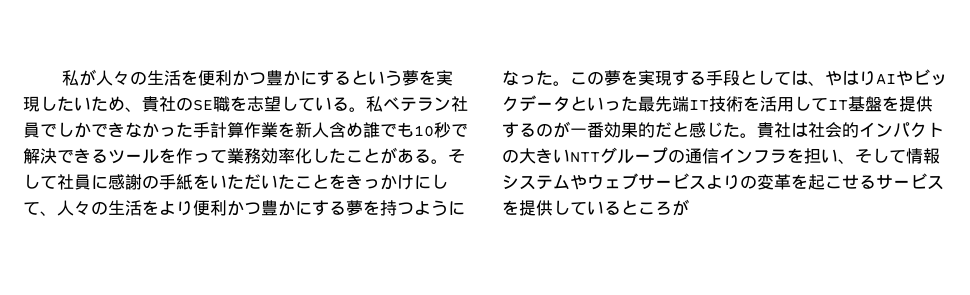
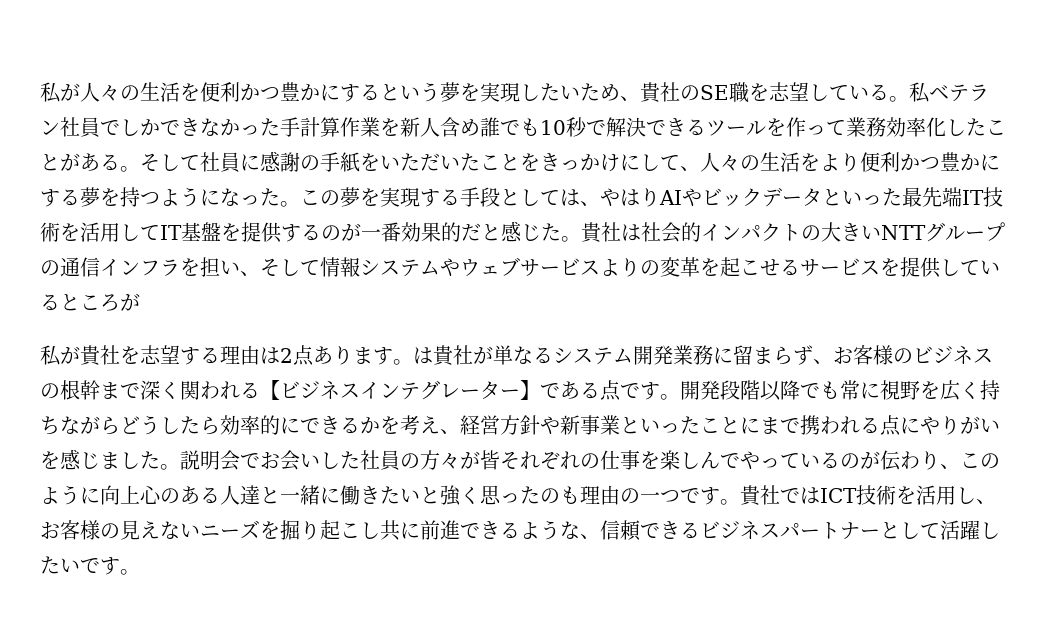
+ 私が貴社を志望する理由は2点あります。は貴社が単なるシステム開発業務に留まらず、お客様のビジネスの根幹まで深く関われる【ビジネスインテグレーター】である点です。開発段階以降でも常に視野を広く持ちながらどうしたら効率的にできるかを考え、経営方針や新事業といったことにまで携われる点にやりがいを感じました。説明会でお会いした社員の方々が皆それぞれの仕事を楽しんでやっているのが伝わり、このように向上心のある人達と一緒に働きたいと強く思ったのも理由の一つです。貴社ではICT技術を活用し、お客様の見えないニーズを掘り起こし共に前進できるような、信頼できるビジネスパートナーとして活躍したいです。

